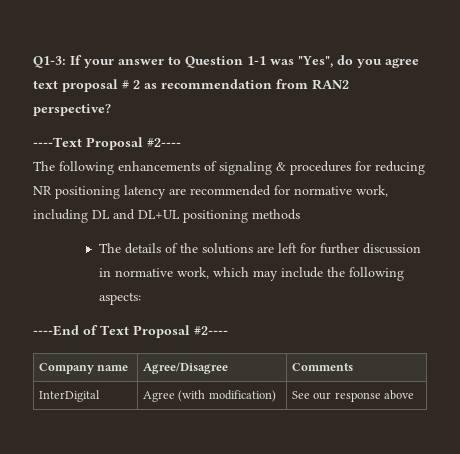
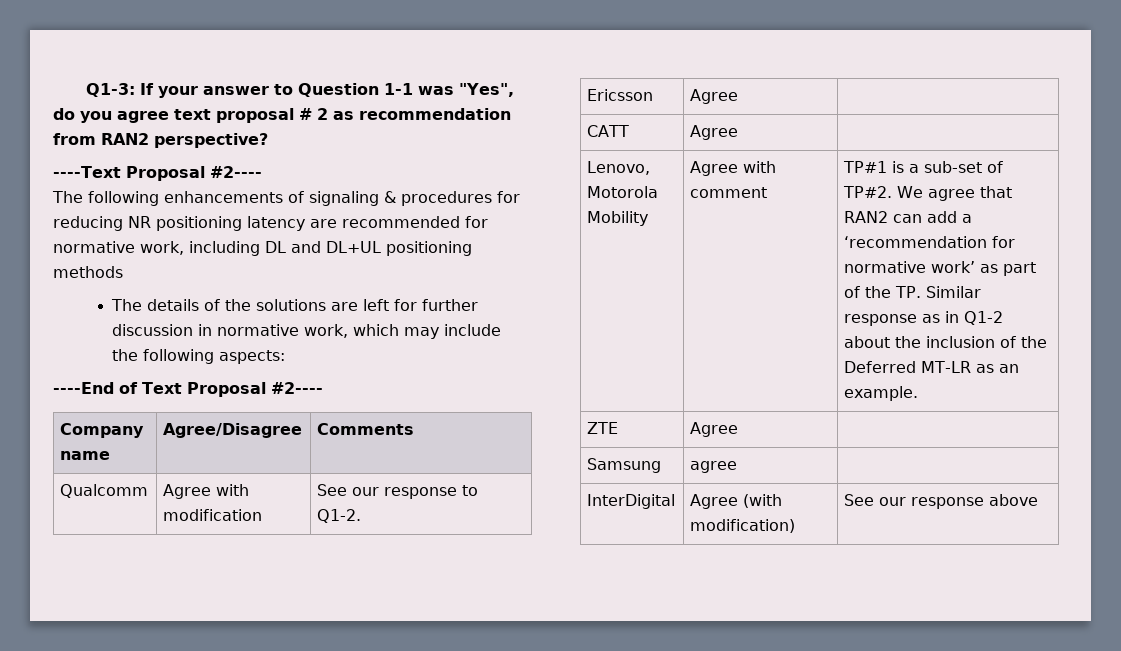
+ Qualcomm | Agree with modification | See our response to Q1-2.
+ Ericsson | Agree |
+ CATT | Agree |
+ Lenovo, Motorola Mobility | Agree with comment | TP#1 is a sub-set of TP#2. We agree that RAN2 can add a ‘recommendation for normative work’ as part of the TP. Similar response as in Q1-2 about the inclusion of the Deferred MT-LR as an example.
+ ZTE | Agree |
+ Samsung | agree |

